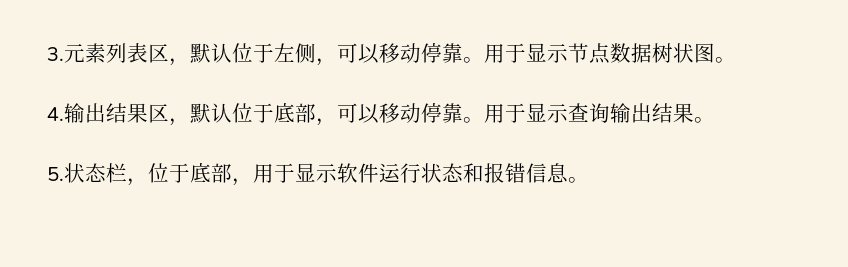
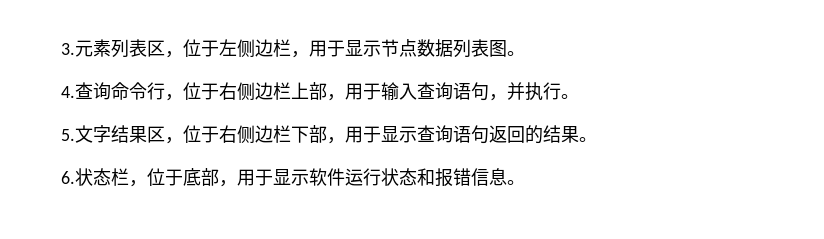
- 3.元素列表区，默认位于左侧，可以移动停靠。用于显示节点数据树状图。
+ 3.元素列表区，位于左侧边栏，用于显示节点数据列表图。
- 4.输出结果区，默认位于底部，可以移动停靠。用于显示查询输出结果。
+ 4.查询命令行，位于右侧边栏上部，用于输入查询语句，并执行。
+ 5.文字结果区，位于右侧边栏下部，用于显示查询语句返回的结果。
- 5.状态栏，位于底部，用于显示软件运行状态和报错信息。
+ 6.状态栏，位于底部，用于显示软件运行状态和报错信息。

